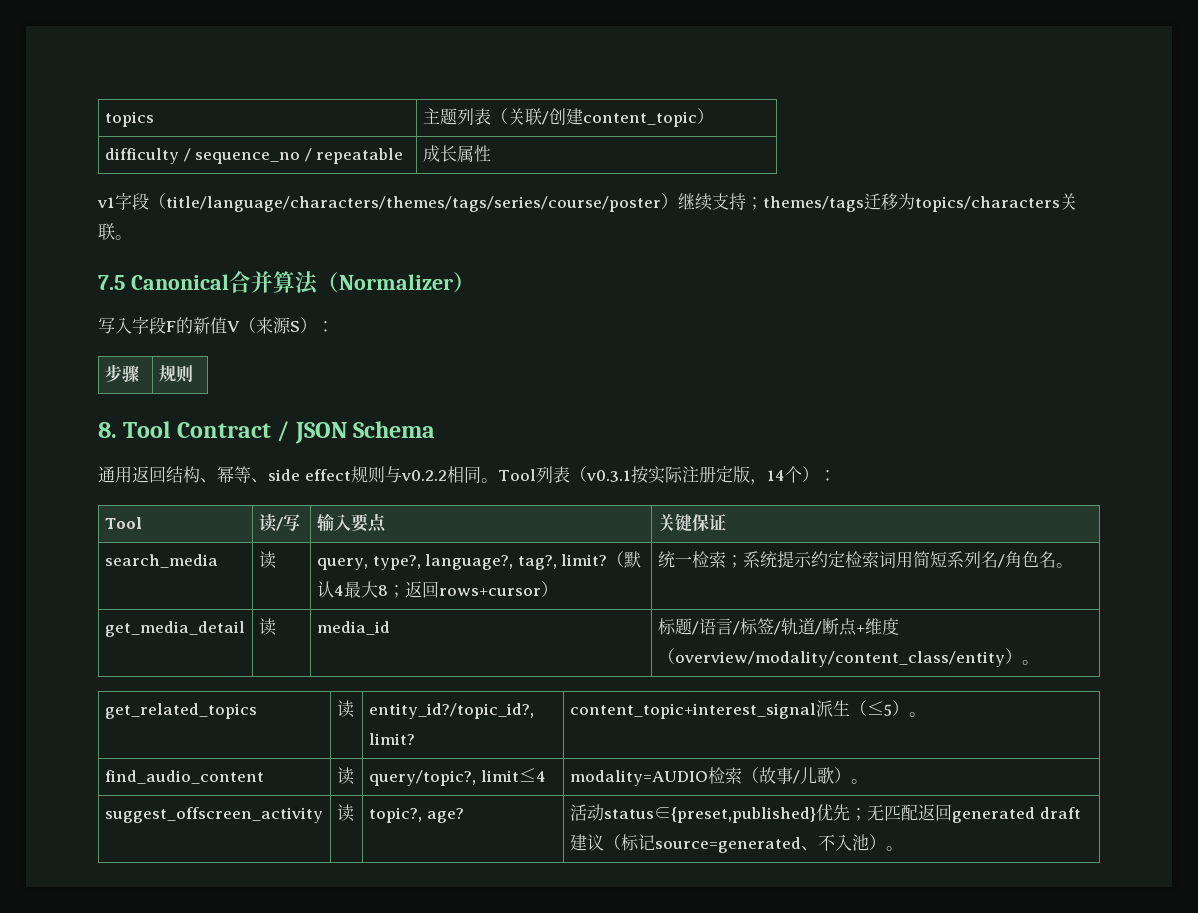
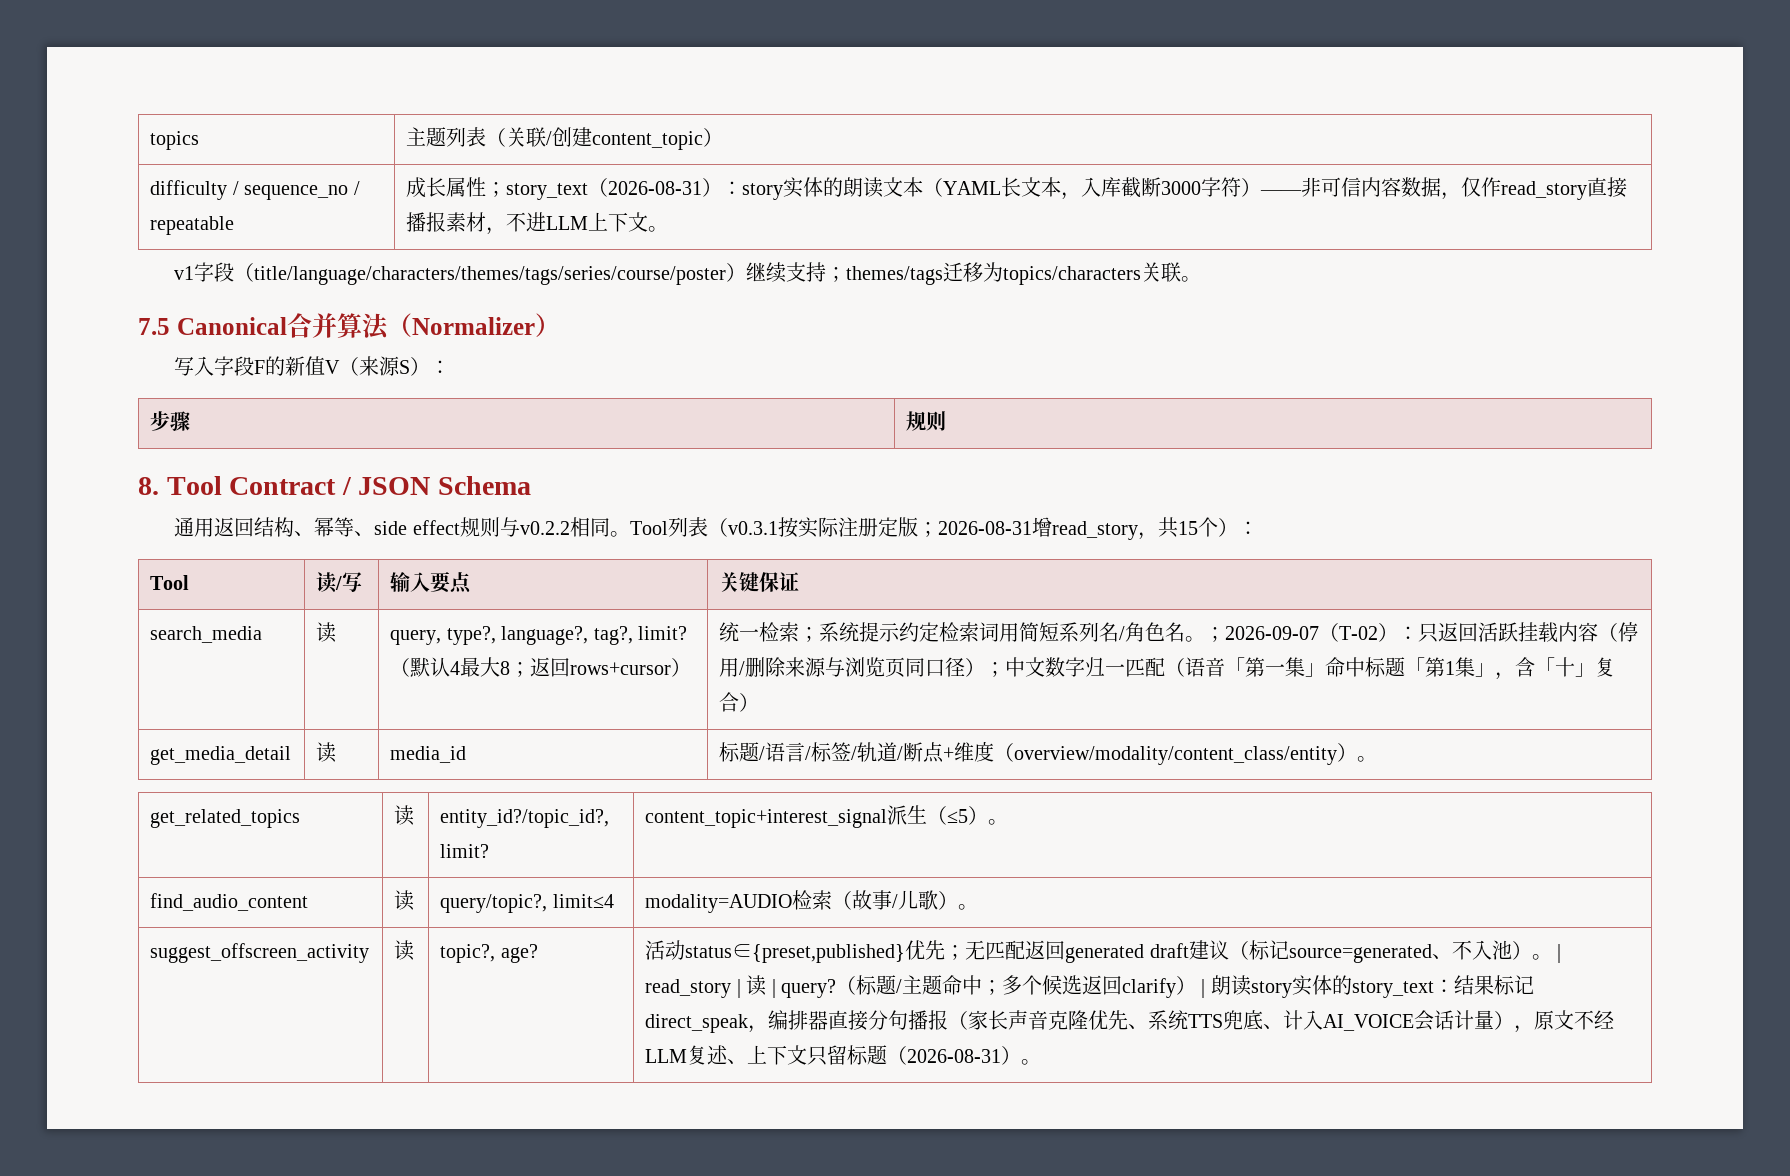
- difficulty / sequence_no / repeatable | 成长属性
+ difficulty / sequence_no / repeatable | 成长属性；story_text（2026-08-31）：story实体的朗读文本（YAML长文本，入库截断3000字符）——非可信内容数据，仅作read_story直接播报素材，不进LLM上下文。
- Tool列表（v0.3.1按实际注册定版，14个）：
+ Tool列表（v0.3.1按实际注册定版；2026-08-31增read_story，共15个）：
+ ；2026-09-07（T-02）：只返回活跃挂载内容（停用/删除来源与浏览页同口径）；中文数字归一匹配（语音「第一集」命中标题「第1集」，含「十」复合）
+ | read_story | 读 | query?（标题/主题命中；多个候选返回clarify） | 朗读story实体的story_text：结果标记direct_speak，编排器直接分句播报（家长声音克隆优先、系统TTS兜底、计入AI_VOICE会话计量），原文不经LLM复述、上下文只留标题（2026-08-31）。

